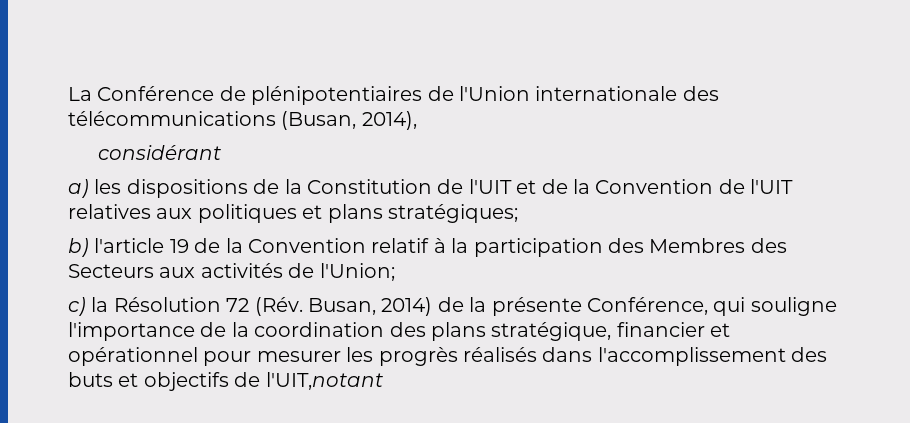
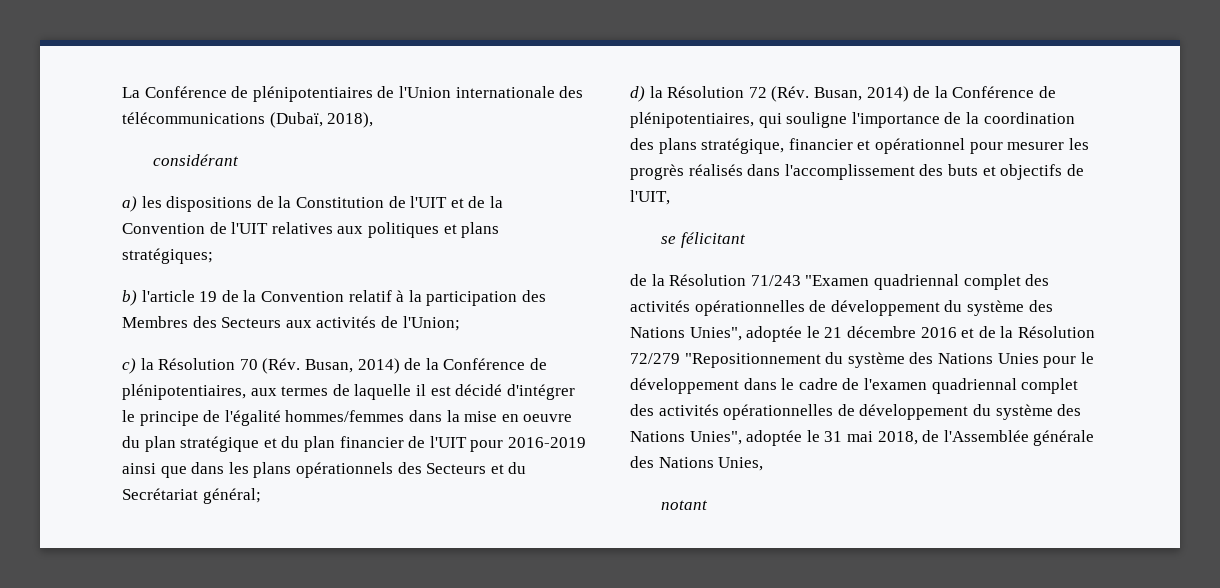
- La Conférence de plénipotentiaires de l'Union internationale des télécommunications (Busan, 2014),
+ La Conférence de plénipotentiaires de l'Union internationale des télécommunications (Dubaï, 2018),
- c) la Résolution 72 (Rév. Busan, 2014) de la présente Conférence, qui souligne l'importance de la coordination des plans stratégique, financier et opérationnel pour mesurer les progrès réalisés dans l'accomplissement des buts et objectifs de l'UIT,notant
+ c) la Résolution 70 (Rév. Busan, 2014) de la Conférence de plénipotentiaires, aux termes de laquelle il est décidé d'intégrer le principe de l'égalité hommes/femmes dans la mise en oeuvre du plan stratégique et du plan financier de l'UIT pour 2016-2019 ainsi que dans les plans opérationnels des Secteurs et du Secrétariat général;
+ d) la Résolution 72 (Rév. Busan, 2014) de la Conférence de plénipotentiaires, qui souligne l'importance de la coordination des plans stratégique, financier et opérationnel pour mesurer les progrès réalisés dans l'accomplissement des buts et objectifs de l'UIT,
+ se félicitant
+ de la Résolution 71/243 "Examen quadriennal complet des activités opérationnelles de développement du système des Nations Unies", adoptée le 21 décembre 2016 et de la Résolution 72/279 "Repositionnement du système des Nations Unies pour le développement dans le cadre de l'examen quadriennal complet des activités opérationnelles de développement du système des Nations Unies", adoptée le 31 mai 2018, de l'Assemblée générale des Nations Unies,
+ notant

